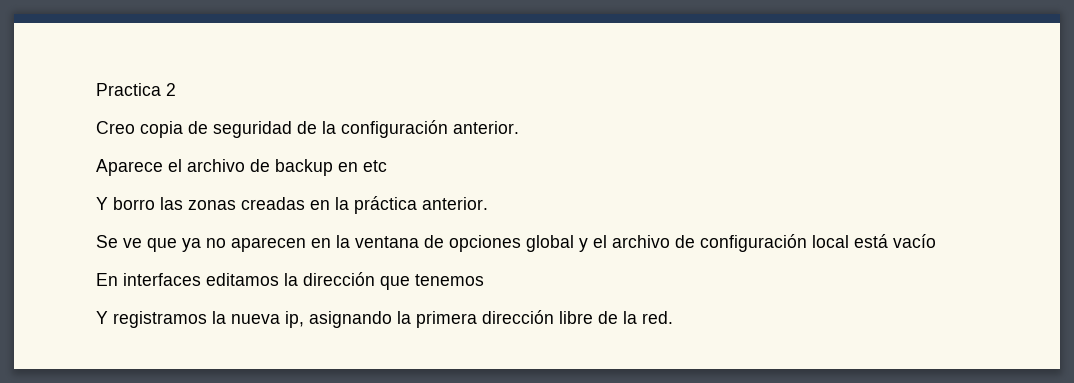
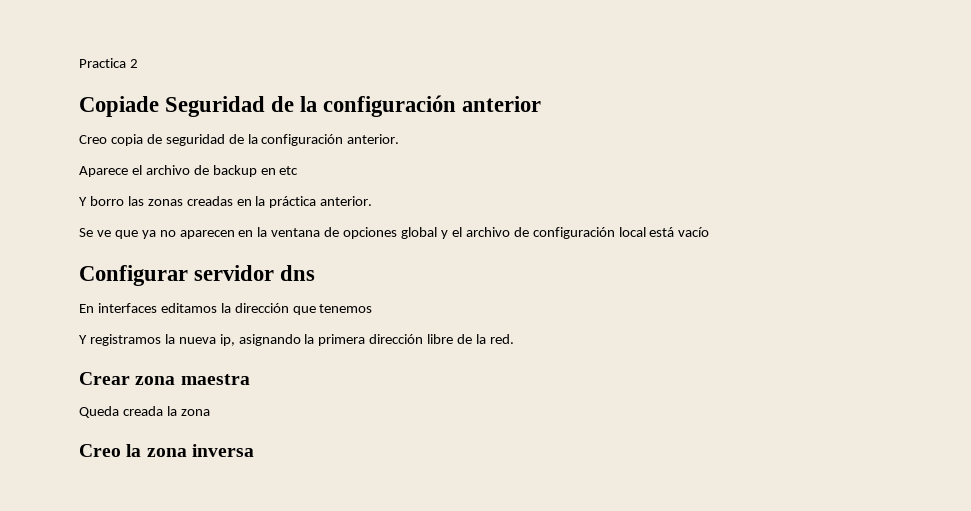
+ Copiade Seguridad de la configuración anterior
+ Configurar servidor dns
+ Crear zona maestra
+ Queda creada la zona
+ Creo la zona inversa

